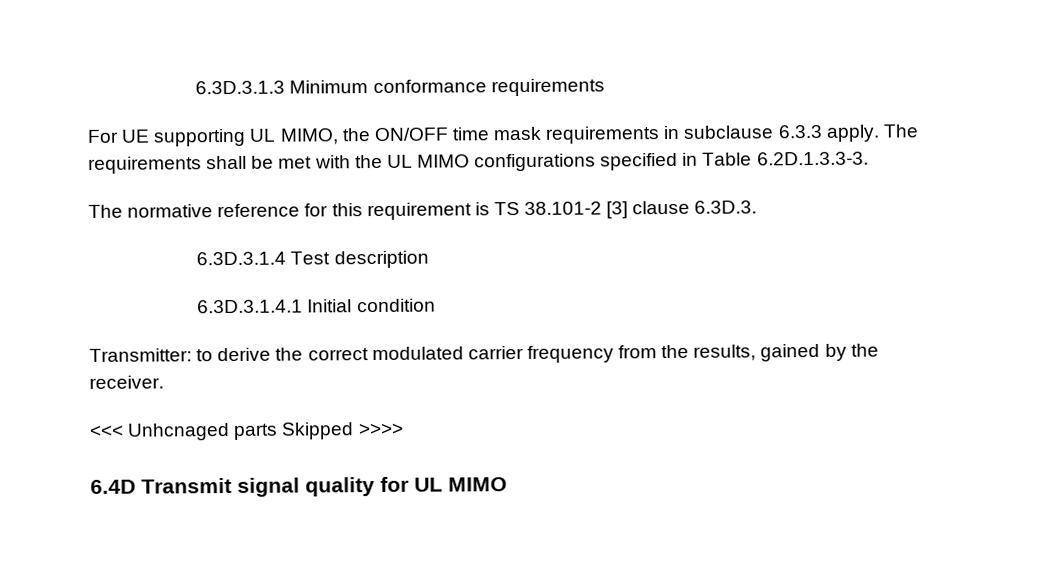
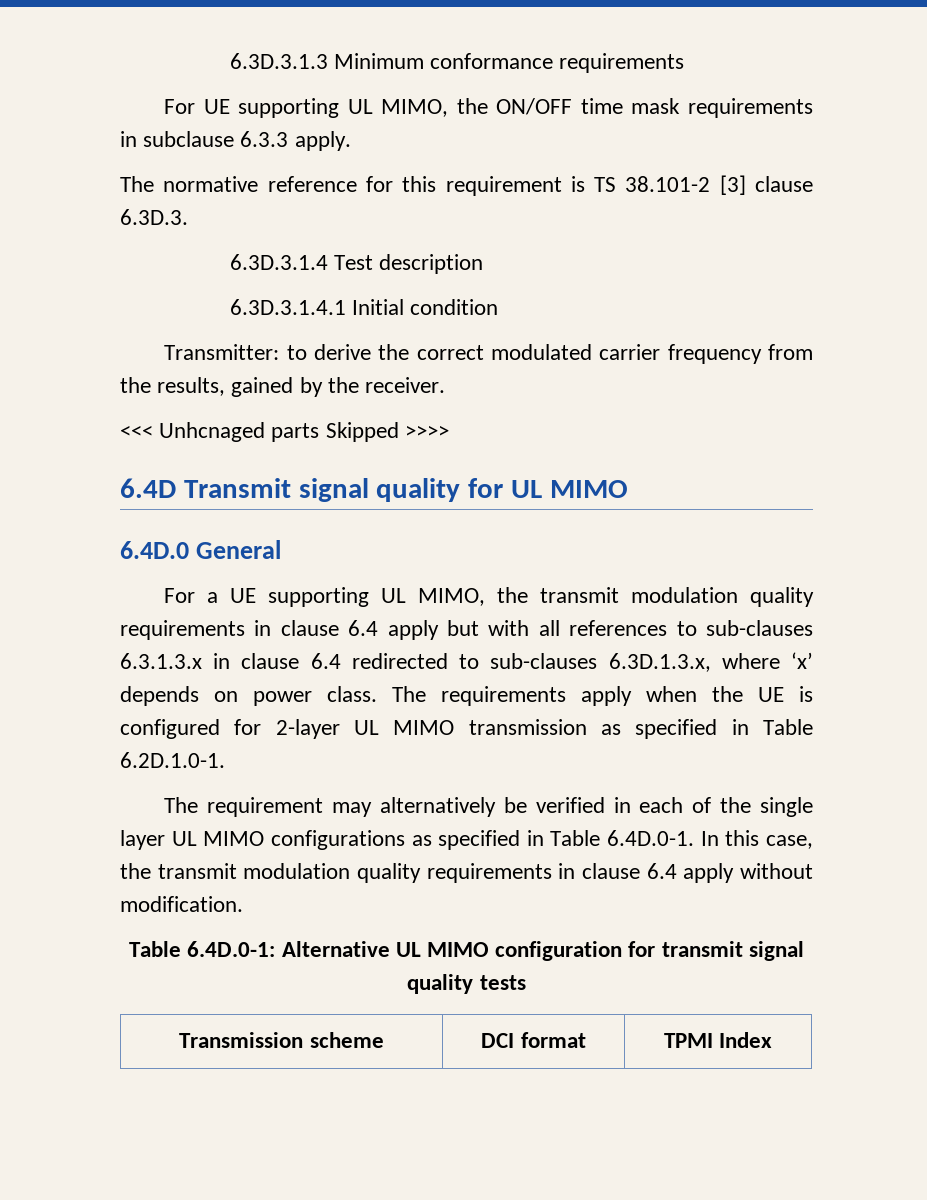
- The requirements shall be met with the UL MIMO configurations specified in Table 6.2D.1.3.3-3.
+ 6.4D.0 General
+ For a UE supporting UL MIMO, the transmit modulation quality requirements in clause 6.4 apply but with all references to sub-clauses 6.3.1.3.x in clause 6.4 redirected to sub-clauses 6.3D.1.3.x, where ‘x’ depends on power class. The requirements apply when the UE is configured for 2-layer UL MIMO transmission as specified in Table 6.2D.1.0-1.
+ The requirement may alternatively be verified in each of the single layer UL MIMO configurations as specified in Table 6.4D.0-1. In this case, the transmit modulation quality requirements in clause 6.4 apply without modification.
+ Table 6.4D.0-1: Alternative UL MIMO configuration for transmit signal quality tests
+ Transmission scheme | DCI format | TPMI Index

